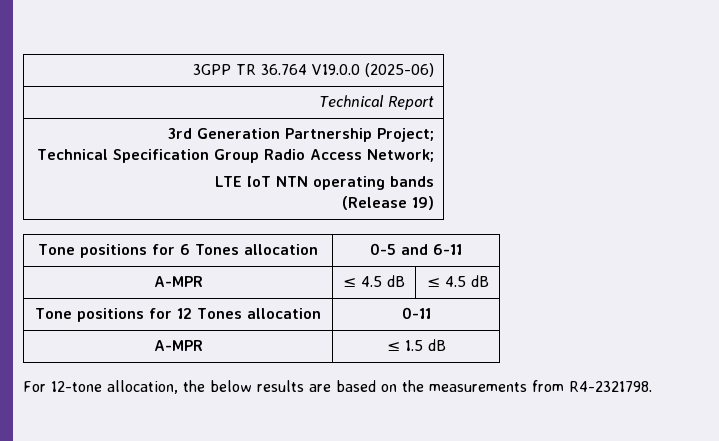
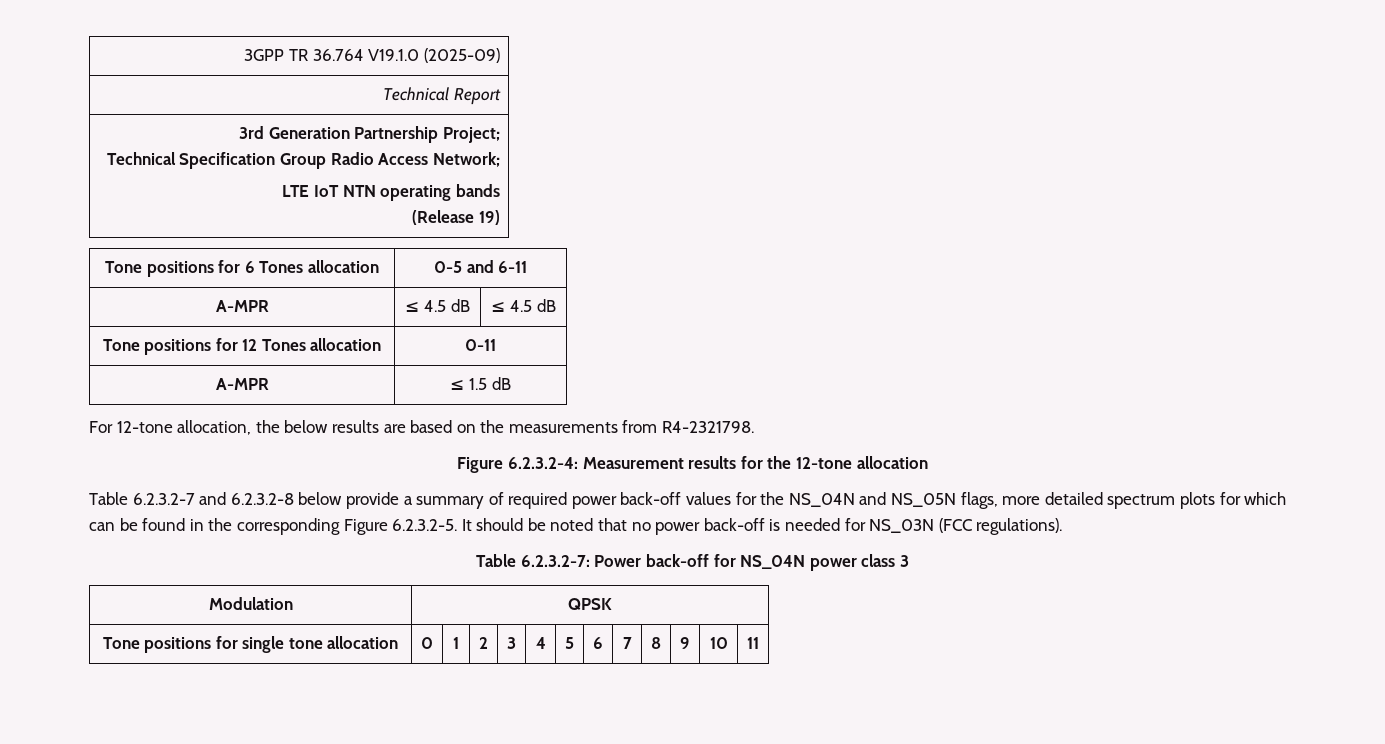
- 3GPP TR 36.764 V19.0.0 (2025-06)
+ 3GPP TR 36.764 V19.1.0 (2025-09)
+ Figure 6.2.3.2-4: Measurement results for the 12-tone allocation
+ Table 6.2.3.2-7 and 6.2.3.2-8 below provide a summary of required power back-off values for the NS_04N and NS_05N flags, more detailed spectrum plots for which can be found in the corresponding Figure 6.2.3.2-5. It should be noted that no power back-off is needed for NS_03N (FCC regulations).
+ Table 6.2.3.2-7: Power back-off for NS_04N power class 3
+ Modulation | QPSK
+ Tone positions for single tone allocation | 0 | 1 | 2 | 3 | 4 | 5 | 6 | 7 | 8 | 9 | 10 | 11

